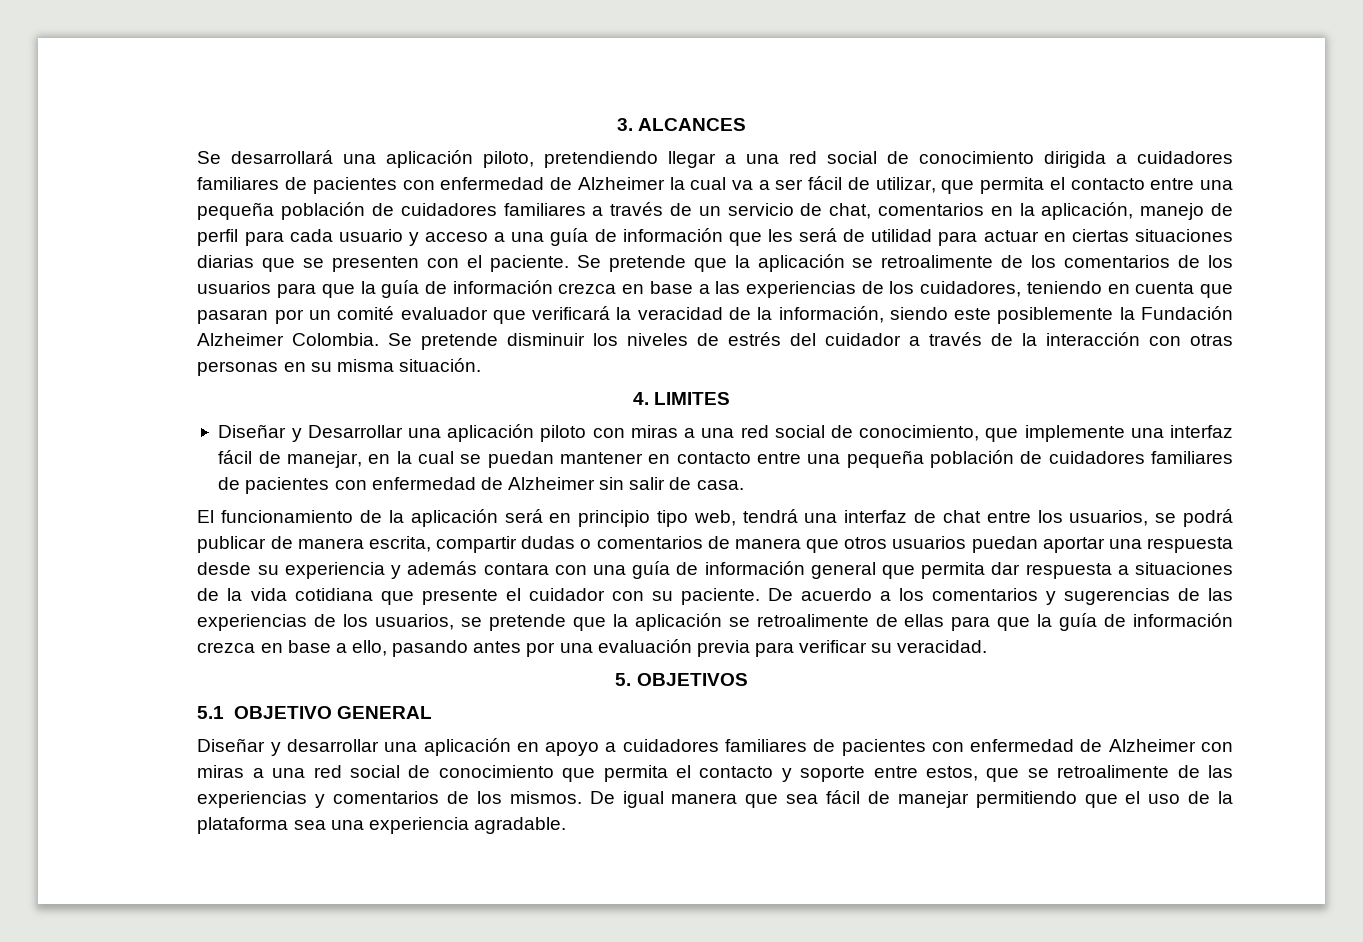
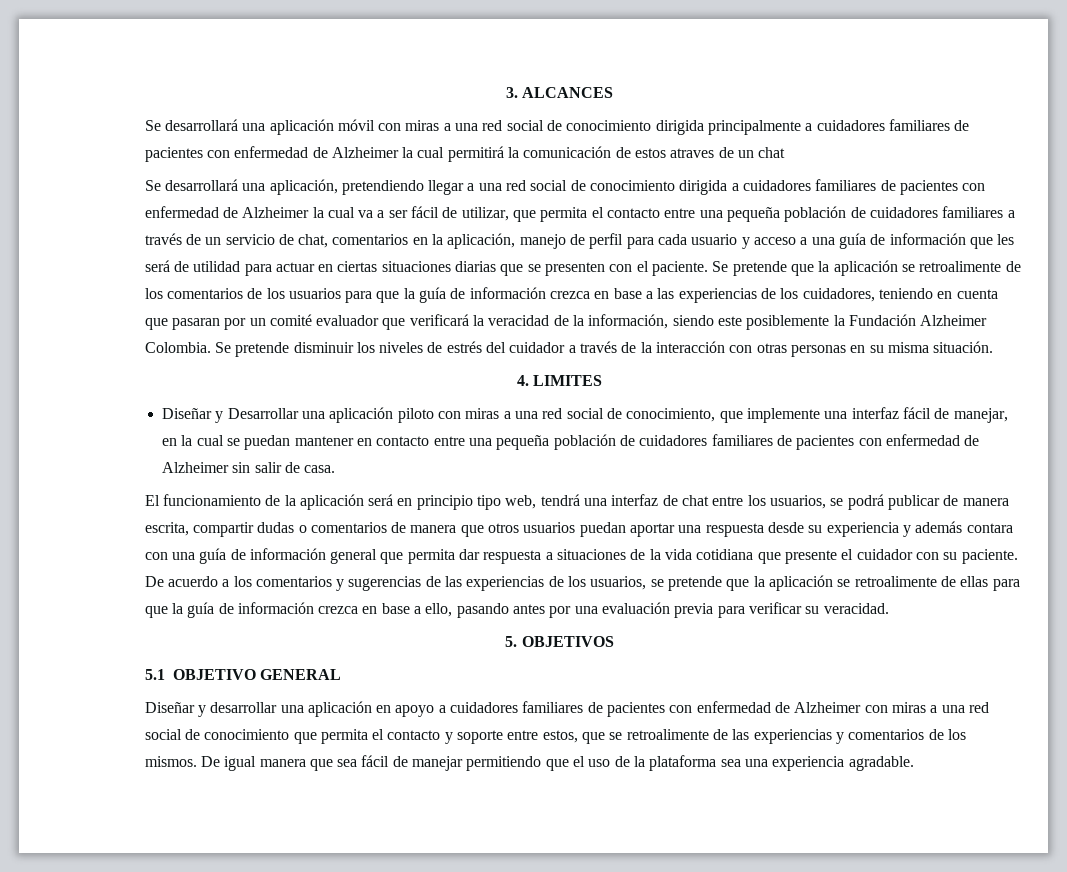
- Se desarrollará una aplicación piloto, pretendiendo llegar a una red social de conocimiento dirigida a cuidadores familiares de pacientes con enfermedad de Alzheimer la cual va a ser fácil de utilizar, que permita el contacto entre una pequeña población de cuidadores familiares a través de un servicio de chat, comentarios en la aplicación, manejo de perfil para cada usuario y acceso a una guía de información que les será de utilidad para actuar en ciertas situaciones diarias que se presenten con el paciente.
+ Se desarrollará una aplicación móvil con miras a una red social de conocimiento dirigida principalmente a cuidadores familiares de pacientes con enfermedad de Alzheimer la cual permitirá la comunicación de estos atraves de un chat
+ Se desarrollará una aplicación, pretendiendo llegar a una red social de conocimiento dirigida a cuidadores familiares de pacientes con enfermedad de Alzheimer la cual va a ser fácil de utilizar, que permita el contacto entre una pequeña población de cuidadores familiares a través de un servicio de chat, comentarios en la aplicación, manejo de perfil para cada usuario y acceso a una guía de información que les será de utilidad para actuar en ciertas situaciones diarias que se presenten con el paciente.

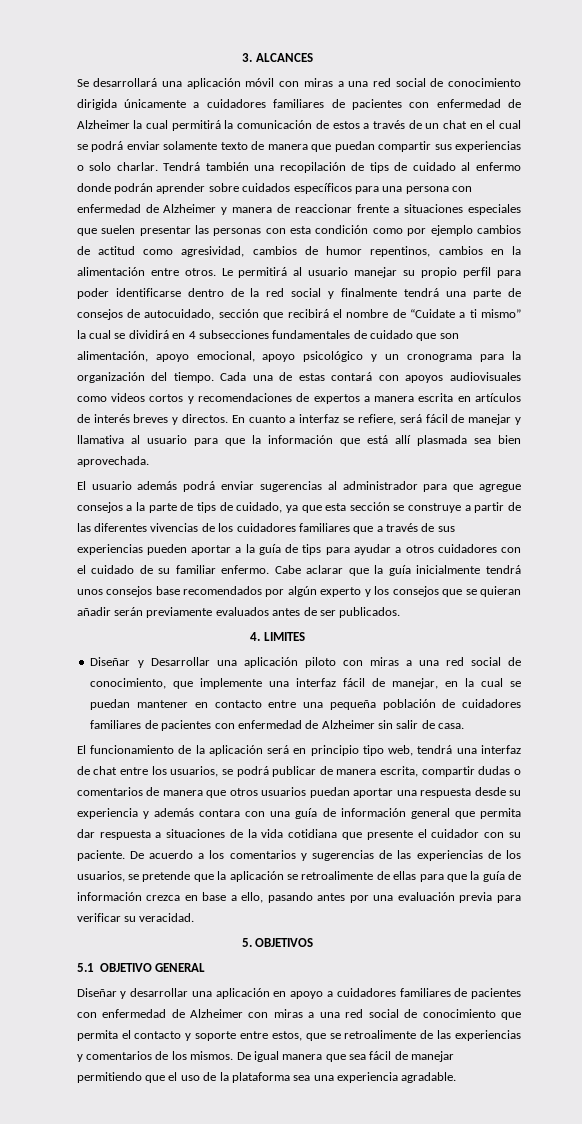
- Se desarrollará una aplicación móvil con miras a una red social de conocimiento dirigida principalmente a cuidadores familiares de pacientes con enfermedad de Alzheimer la cual permitirá la comunicación de estos atraves de un chat
- Se desarrollará una aplicación, pretendiendo llegar a una red social de conocimiento dirigida a cuidadores familiares de pacientes con enfermedad de Alzheimer la cual va a ser fácil de utilizar, que permita el contacto entre una pequeña población de cuidadores familiares a través de un servicio de chat, comentarios en la aplicación, manejo de perfil para cada usuario y acceso a una guía de información que les será de utilidad para actuar en ciertas situaciones diarias que se presenten con el paciente. Se pretende que la aplicación se retroalimente de los comentarios de los usuarios para que la guía de información crezca en base a las experiencias de los cuidadores, teniendo en cuenta que pasaran por un comité evaluador que verificará la veracidad de la información, siendo este posiblemente la Fundación Alzheimer Colombia. Se pretende disminuir los niveles de estrés del cuidador a través de la interacción con otras personas en su misma situación.
+ Se desarrollará una aplicación móvil con miras a una red social de conocimiento dirigida únicamente a cuidadores familiares de pacientes con enfermedad de Alzheimer la cual permitirá la comunicación de estos a través de un chat en el cual se podrá enviar solamente texto de manera que puedan compartir sus experiencias o solo charlar. Tendrá también una recopilación de tips de cuidado al enfermo donde podrán aprender sobre cuidados específicos para una persona con enfermedad de Alzheimer y manera de reaccionar frente a situaciones especiales que suelen presentar las personas con esta condición como por ejemplo cambios de actitud como agresividad, cambios de humor repentinos, cambios en la alimentación entre otros. Le permitirá al usuario manejar su propio perfil para poder identificarse dentro de la red social y finalmente tendrá una parte de consejos de autocuidado, sección que recibirá el nombre de “Cuidate a ti mismo” la cual se dividirá en 4 subsecciones fundamentales de cuidado que son alimentación, apoyo emocional, apoyo psicológico y un cronograma para la organización del tiempo. Cada una de estas contará con apoyos audiovisuales como videos cortos y recomendaciones de expertos a manera escrita en artículos de interés breves y directos. En cuanto a interfaz se refiere, será fácil de manejar y llamativa al usuario para que la información que está allí plasmada sea bien aprovechada.
+ El usuario además podrá enviar sugerencias al administrador para que agregue consejos a la parte de tips de cuidado, ya que esta sección se construye a partir de las diferentes vivencias de los cuidadores familiares que a través de sus experiencias pueden aportar a la guía de tips para ayudar a otros cuidadores con el cuidado de su familiar enfermo. Cabe aclarar que la guía inicialmente tendrá unos consejos base recomendados por algún experto y los consejos que se quieran añadir serán previamente evaluados antes de ser publicados.

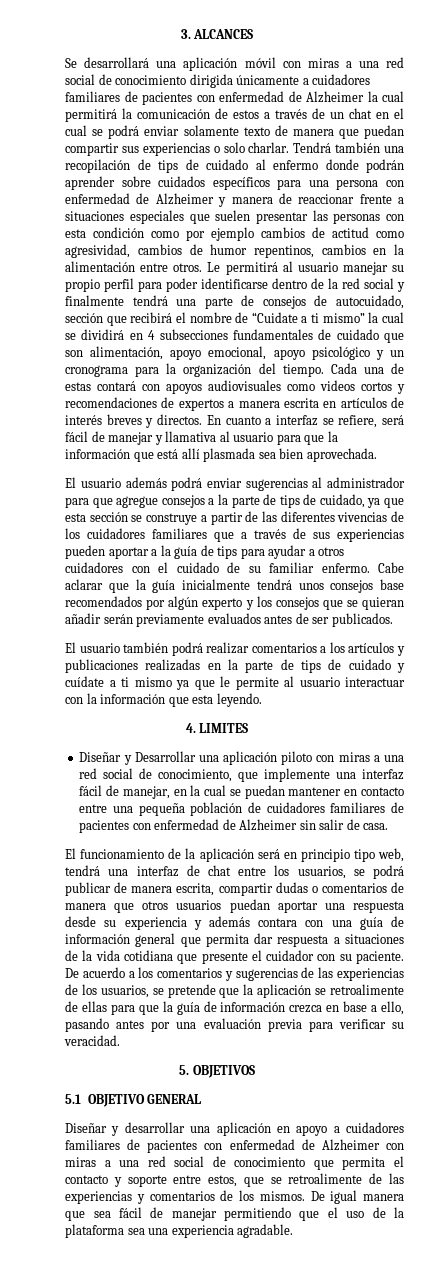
+ El usuario también podrá realizar comentarios a los artículos y publicaciones realizadas en la parte de tips de cuidado y cuídate a ti mismo ya que le permite al usuario interactuar con la información que esta leyendo.

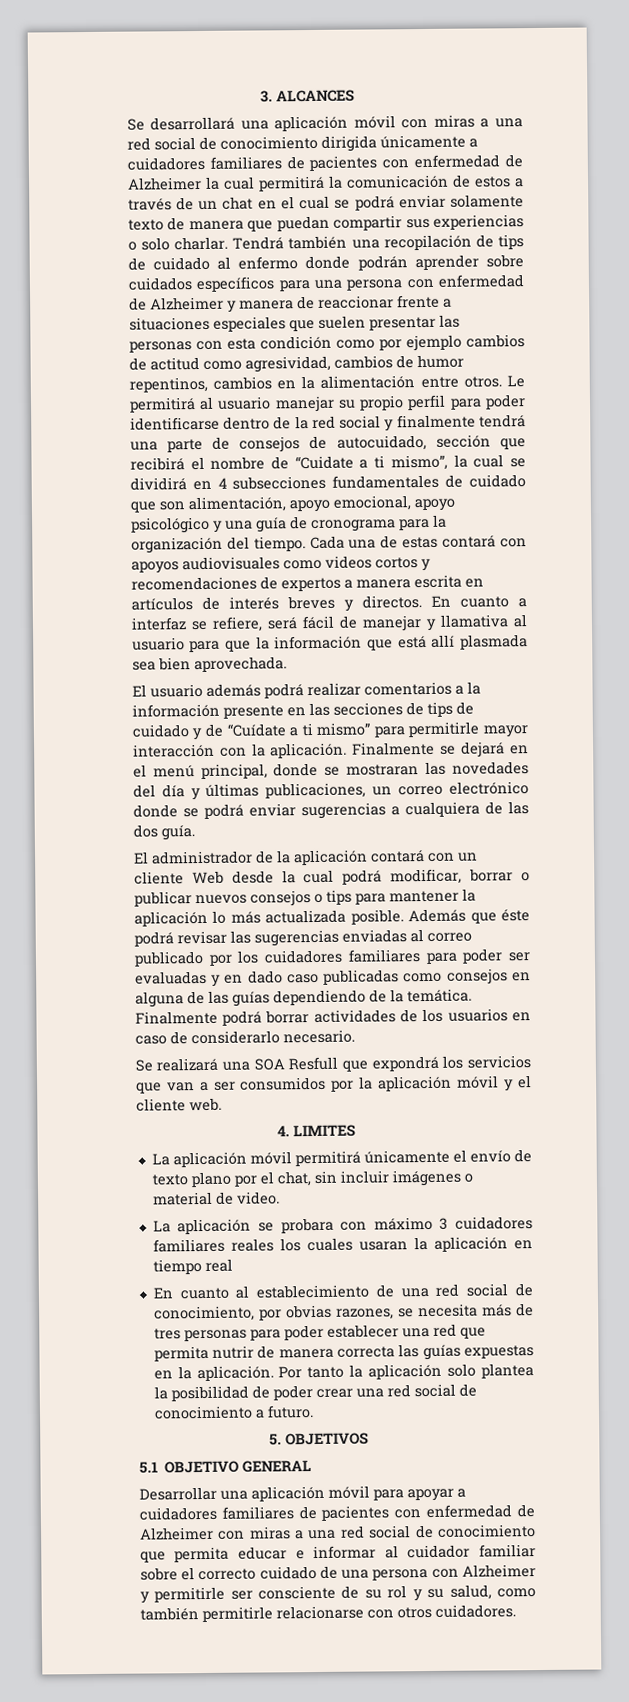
- Le permitirá al usuario manejar su propio perfil para poder identificarse dentro de la red social y finalmente tendrá una parte de consejos de autocuidado, sección que recibirá el nombre de “Cuidate a ti mismo” la cual se dividirá en 4 subsecciones fundamentales de cuidado que son alimentación, apoyo emocional, apoyo psicológico y un cronograma para la organización del tiempo.
+ Le permitirá al usuario manejar su propio perfil para poder identificarse dentro de la red social y finalmente tendrá una parte de consejos de autocuidado, sección que recibirá el nombre de “Cuidate a ti mismo”, la cual se dividirá en 4 subsecciones fundamentales de cuidado que son alimentación, apoyo emocional, apoyo psicológico y una guía de cronograma para la organización del tiempo.
- El usuario además podrá enviar sugerencias al administrador para que agregue consejos a la parte de tips de cuidado, ya que esta sección se construye a partir de las diferentes vivencias de los cuidadores familiares que a través de sus experiencias pueden aportar a la guía de tips para ayudar a otros cuidadores con el cuidado de su familiar enfermo. Cabe aclarar que la guía inicialmente tendrá unos consejos base recomendados por algún experto y los consejos que se quieran añadir serán previamente evaluados antes de ser publicados.
- El usuario también podrá realizar comentarios a los artículos y publicaciones realizadas en la parte de tips de cuidado y cuídate a ti mismo ya que le permite al usuario interactuar con la información que esta leyendo.
+ El usuario además podrá realizar comentarios a la información presente en las secciones de tips de cuidado y de “Cuídate a ti mismo” para permitirle mayor interacción con la aplicación. Finalmente se dejará en el menú principal, donde se mostraran las novedades del día y últimas publicaciones, un correo electrónico donde se podrá enviar sugerencias a cualquiera de las dos guía.
+ El administrador de la aplicación contará con un cliente Web desde la cual podrá modificar, borrar o publicar nuevos consejos o tips para mantener la aplicación lo más actualizada posible. Además que éste podrá revisar las sugerencias enviadas al correo publicado por los cuidadores familiares para poder ser evaluadas y en dado caso publicadas como consejos en alguna de las guías dependiendo de la temática. Finalmente podrá borrar actividades de los usuarios en caso de considerarlo necesario.
+ Se realizará una SOA Resfull que expondrá los servicios que van a ser consumidos por la aplicación móvil y el cliente web.
  4. LIMITES
- Diseñar y Desarrollar una aplicación piloto con miras a una red social de conocimiento, que implemente una interfaz fácil de manejar, en la cual se puedan mantener en contacto entre una pequeña población de cuidadores familiares de pacientes con enfermedad de Alzheimer sin salir de casa.
- El funcionamiento de la aplicación será en principio tipo web, tendrá una interfaz de chat entre los usuarios, se podrá publicar de manera escrita, compartir dudas o comentarios de manera que otros usuarios puedan aportar una respuesta desde su experiencia y además contara con una guía de información general que permita dar respuesta a situaciones de la vida cotidiana que presente el cuidador con su paciente. De acuerdo a los comentarios y sugerencias de las experiencias de los usuarios, se pretende que la aplicación se retroalimente de ellas para que la guía de información crezca en base a ello, pasando antes por una evaluación previa para verificar su veracidad.
+ La aplicación móvil permitirá únicamente el envío de texto plano por el chat, sin incluir imágenes o material de video.
+ La aplicación se probara con máximo 3 cuidadores familiares reales los cuales usaran la aplicación en tiempo real
+ En cuanto al establecimiento de una red social de conocimiento, por obvias razones, se necesita más de tres personas para poder establecer una red que permita nutrir de manera correcta las guías expuestas en la aplicación. Por tanto la aplicación solo plantea la posibilidad de poder crear una red social de conocimiento a futuro.
- Diseñar y desarrollar una aplicación en apoyo a cuidadores familiares de pacientes con enfermedad de Alzheimer con miras a una red social de conocimiento que permita el contacto y soporte entre estos, que se retroalimente de las experiencias y comentarios de los mismos. De igual manera que sea fácil de manejar permitiendo que el uso de la plataforma sea una experiencia agradable.
+ Desarrollar una aplicación móvil para apoyar a cuidadores familiares de pacientes con enfermedad de Alzheimer con miras a una red social de conocimiento que permita educar e informar al cuidador familiar sobre el correcto cuidado de una persona con Alzheimer y permitirle ser consciente de su rol y su salud, como también permitirle relacionarse con otros cuidadores.

